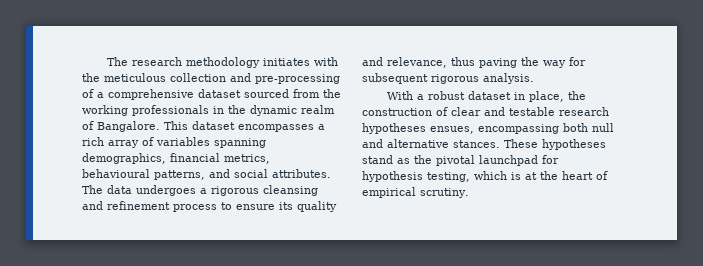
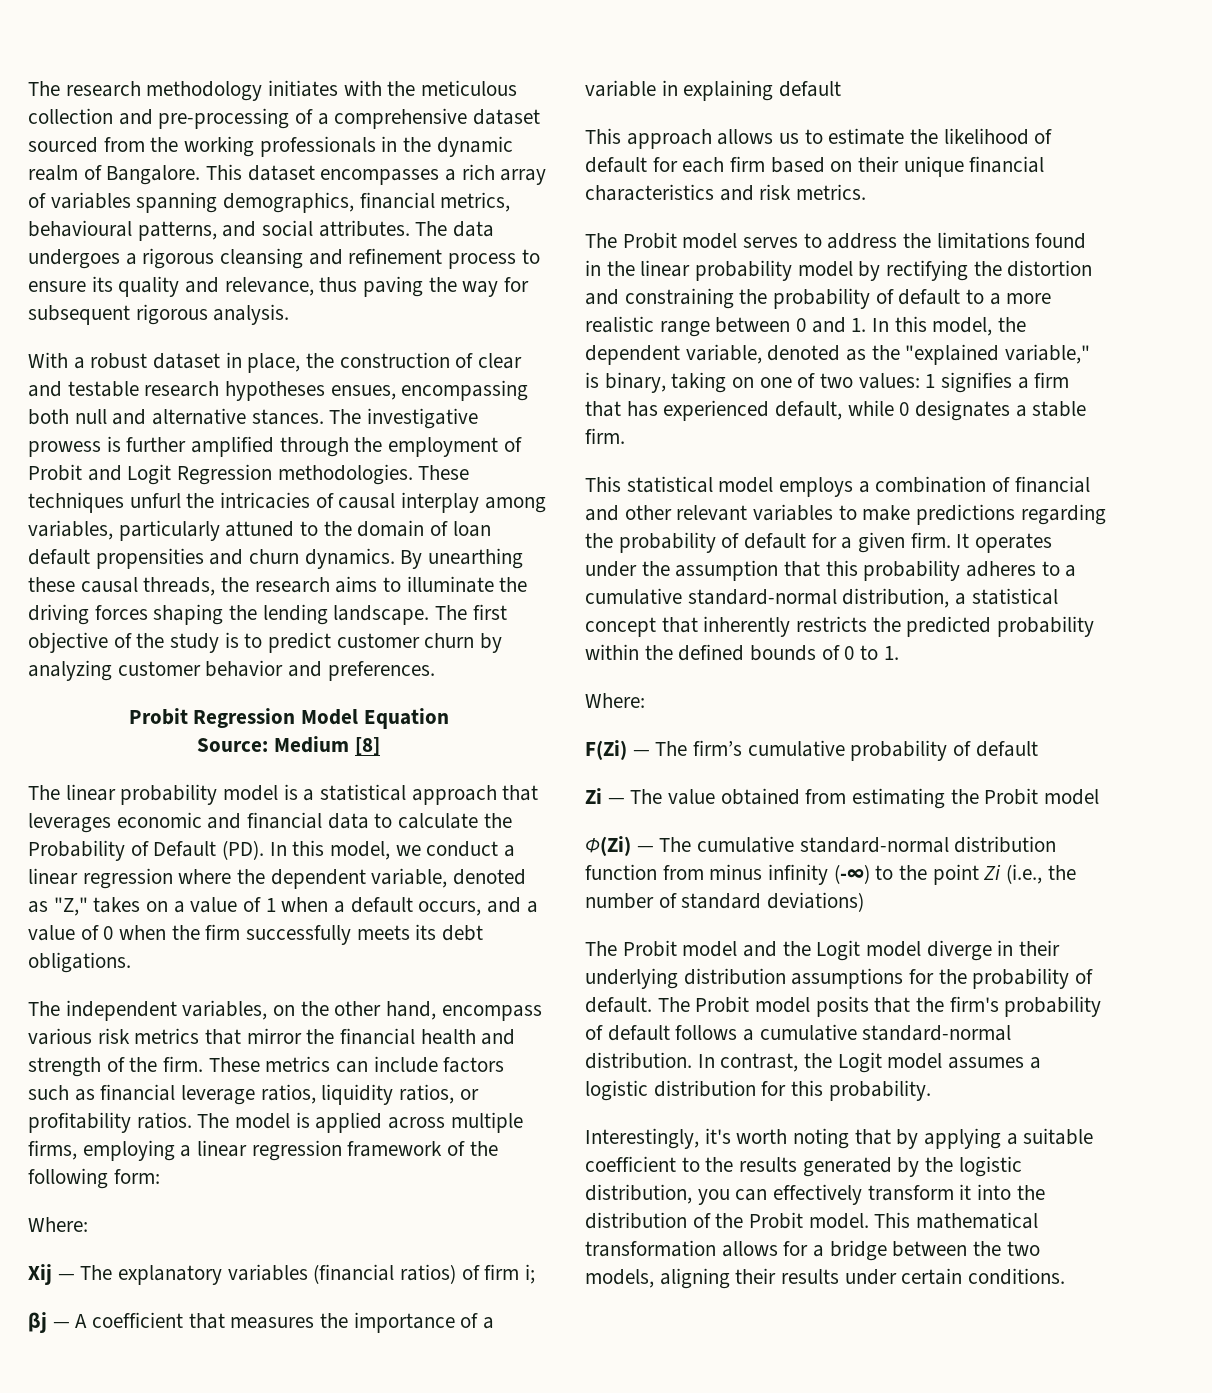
- These hypotheses stand as the pivotal launchpad for hypothesis testing, which is at the heart of empirical scrutiny.
+ The investigative prowess is further amplified through the employment of Probit and Logit Regression methodologies. These techniques unfurl the intricacies of causal interplay among variables, particularly attuned to the domain of loan default propensities and churn dynamics. By unearthing these causal threads, the research aims to illuminate the driving forces shaping the lending landscape. The first objective of the study is to predict customer churn by analyzing customer behavior and preferences.
+ Probit Regression Model Equation
+ Source: Medium [8]
+ The linear probability model is a statistical approach that leverages economic and financial data to calculate the Probability of Default (PD). In this model, we conduct a linear regression where the dependent variable, denoted as "Z," takes on a value of 1 when a default occurs, and a value of 0 when the firm successfully meets its debt obligations.
+ The independent variables, on the other hand, encompass various risk metrics that mirror the financial health and strength of the firm. These metrics can include factors such as financial leverage ratios, liquidity ratios, or profitability ratios. The model is applied across multiple firms, employing a linear regression framework of the following form:
+ Where:
+ Xij — The explanatory variables (financial ratios) of firm i;
+ βj — A coefficient that measures the importance of a variable in explaining default
+ This approach allows us to estimate the likelihood of default for each firm based on their unique financial characteristics and risk metrics.
+ The Probit model serves to address the limitations found in the linear probability model by rectifying the distortion and constraining the probability of default to a more realistic range between 0 and 1. In this model, the dependent variable, denoted as the "explained variable," is binary, taking on one of two values: 1 signifies a firm that has experienced default, while 0 designates a stable firm.
+ This statistical model employs a combination of financial and other relevant variables to make predictions regarding the probability of default for a given firm. It operates under the assumption that this probability adheres to a cumulative standard-normal distribution, a statistical concept that inherently restricts the predicted probability within the defined bounds of 0 to 1.
+ Where:
+ F(Zi) — The firm’s cumulative probability of default
+ Zi — The value obtained from estimating the Probit model
+ Φ(Zi) — The cumulative standard-normal distribution function from minus infinity (-∞) to the point Zi (i.e., the number of standard deviations)
+ The Probit model and the Logit model diverge in their underlying distribution assumptions for the probability of default. The Probit model posits that the firm's probability of default follows a cumulative standard-normal distribution. In contrast, the Logit model assumes a logistic distribution for this probability.
+ Interestingly, it's worth noting that by applying a suitable coefficient to the results generated by the logistic distribution, you can effectively transform it into the distribution of the Probit model. This mathematical transformation allows for a bridge between the two models, aligning their results under certain conditions.

